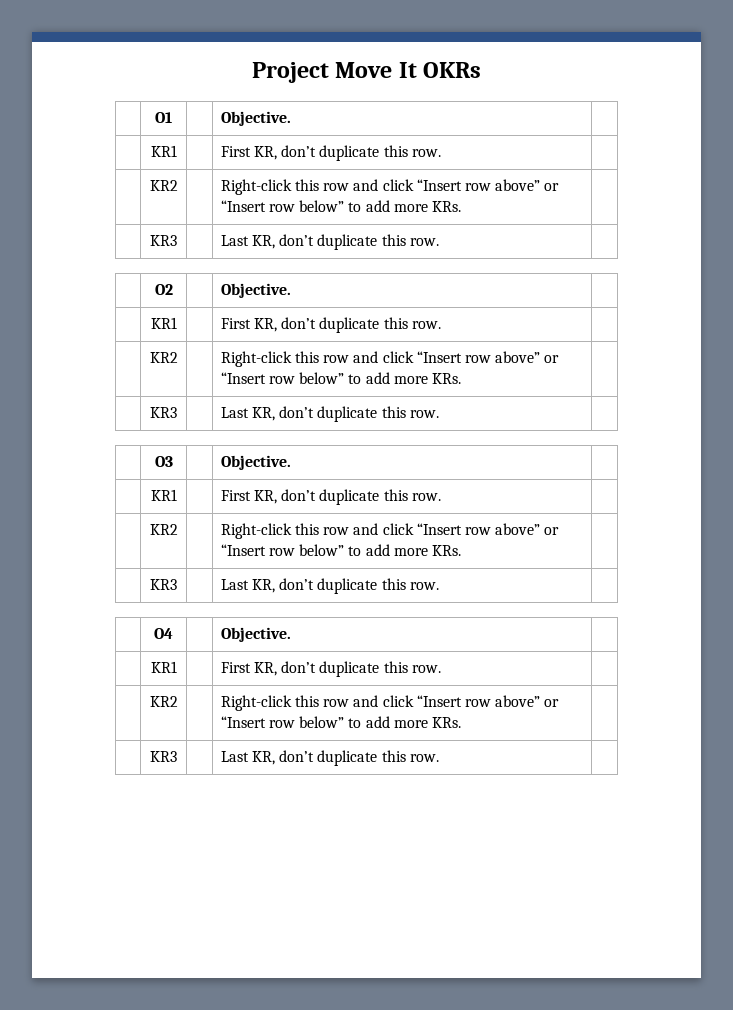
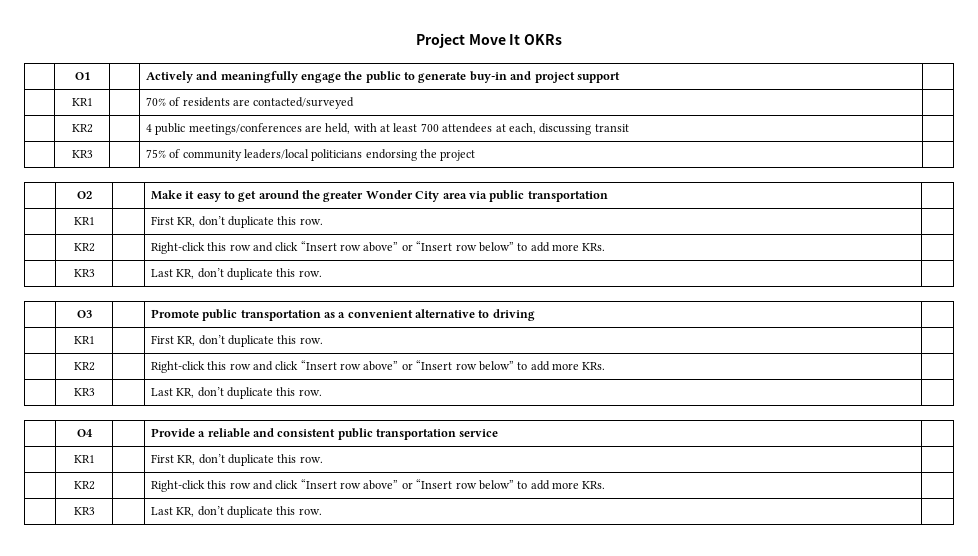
- | O1 | | Objective. |
- | KR1 | | First KR, don’t duplicate this row. |
- | KR2 | | Right-click this row and click “Insert row above” or “Insert row below” to add more KRs. |
- | KR3 | | Last KR, don’t duplicate this row. |
- | O2 | | Objective. |
+ | O1 | | Actively and meaningfully engage the public to generate buy-in and project support |
+ | KR1 | | 70% of residents are contacted/surveyed |
+ | KR2 | | 4 public meetings/conferences are held, with at least 700 attendees at each, discussing transit |
+ | KR3 | | 75% of community leaders/local politicians endorsing the project |
+ | O2 | | Make it easy to get around the greater Wonder City area via public transportation |
- | O3 | | Objective. |
+ | O3 | | Promote public transportation as a convenient alternative to driving |
- | O4 | | Objective. |
+ | O4 | | Provide a reliable and consistent public transportation service |

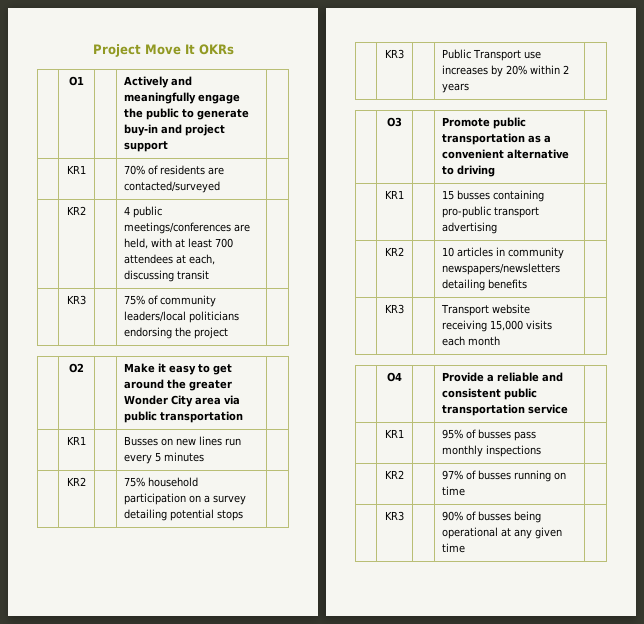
  | O2 | | Make it easy to get around the greater Wonder City area via public transportation |
- | KR1 | | First KR, don’t duplicate this row. |
- | KR2 | | Right-click this row and click “Insert row above” or “Insert row below” to add more KRs. |
- | KR3 | | Last KR, don’t duplicate this row. |
+ | KR1 | | Busses on new lines run every 5 minutes |
+ | KR2 | | 75% household participation on a survey detailing potential stops |
+ | KR3 | | Public Transport use increases by 20% within 2 years |
  | O3 | | Promote public transportation as a convenient alternative to driving |
- | KR1 | | First KR, don’t duplicate this row. |
- | KR2 | | Right-click this row and click “Insert row above” or “Insert row below” to add more KRs. |
- | KR3 | | Last KR, don’t duplicate this row. |
+ | KR1 | | 15 busses containing pro-public transport advertising |
+ | KR2 | | 10 articles in community newspapers/newsletters detailing benefits |
+ | KR3 | | Transport website receiving 15,000 visits each month |
  | O4 | | Provide a reliable and consistent public transportation service |
- | KR1 | | First KR, don’t duplicate this row. |
- | KR2 | | Right-click this row and click “Insert row above” or “Insert row below” to add more KRs. |
- | KR3 | | Last KR, don’t duplicate this row. |
+ | KR1 | | 95% of busses pass monthly inspections |
+ | KR2 | | 97% of busses running on time |
+ | KR3 | | 90% of busses being operational at any given time |

